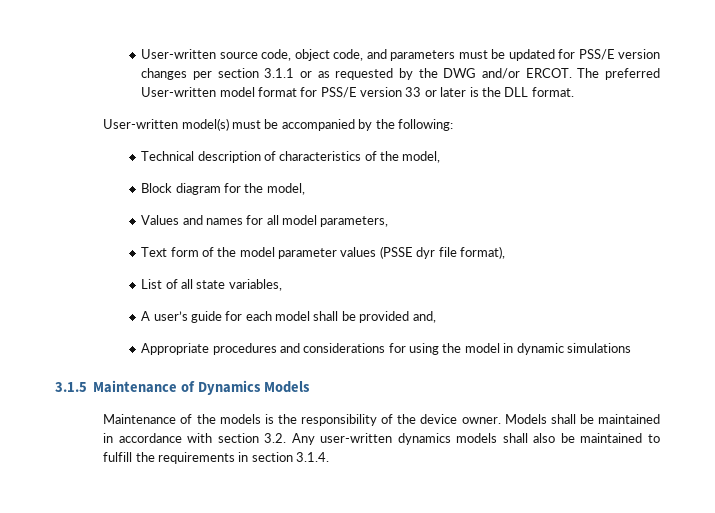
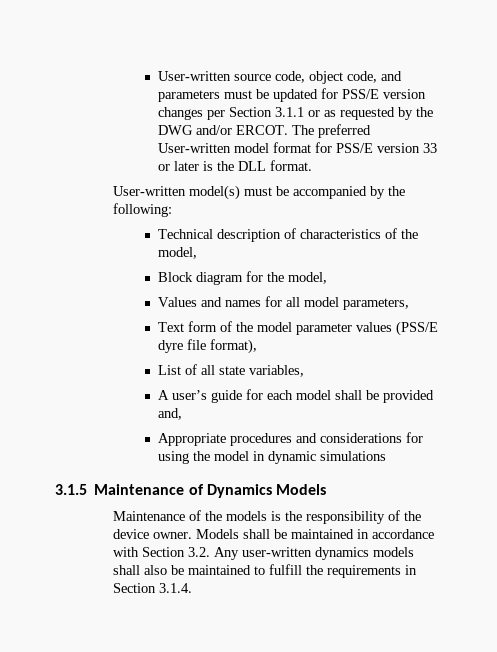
- User-written source code, object code, and parameters must be updated for PSS/E version changes per section 3.1.1 or as requested by the DWG and/or ERCOT.
+ User-written source code, object code, and parameters must be updated for PSS/E version changes per Section 3.1.1 or as requested by the DWG and/or ERCOT.
- Text form of the model parameter values (PSSE dyr file format),
+ Text form of the model parameter values (PSS/E dyre file format),
- Models shall be maintained in accordance with section 3.2. Any user-written dynamics models shall also be maintained to fulfill the requirements in section 3.1.4.
+ Models shall be maintained in accordance with Section 3.2. Any user-written dynamics models shall also be maintained to fulfill the requirements in Section 3.1.4.

